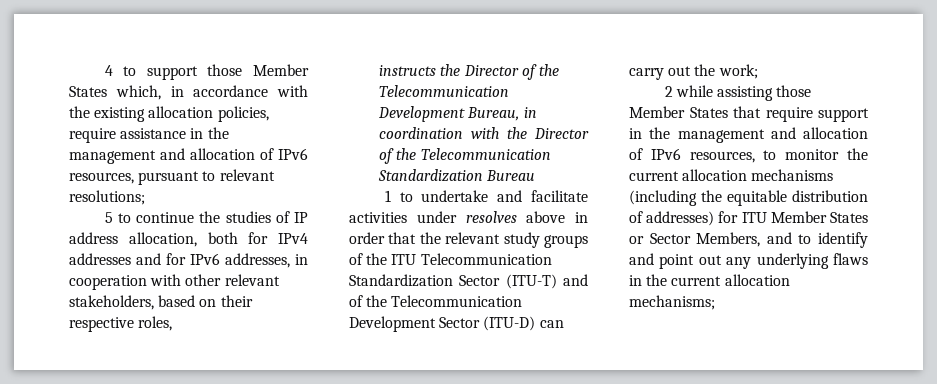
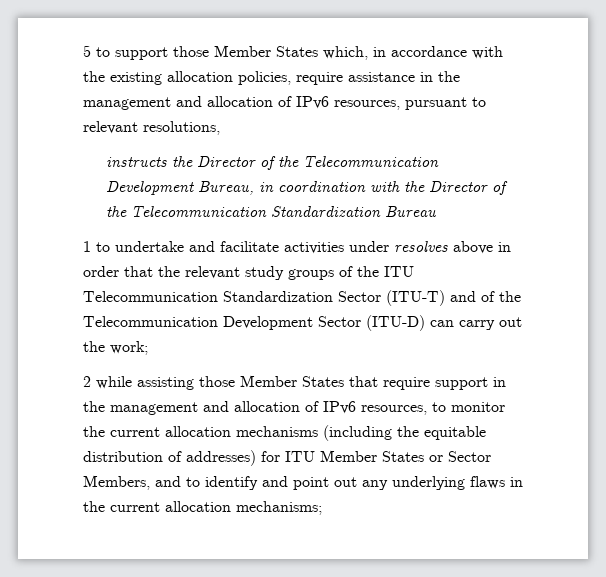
- 4 to support those Member States which, in accordance with the existing allocation policies, require assistance in the management and allocation of IPv6 resources, pursuant to relevant resolutions;
- 5 to continue the studies of IP address allocation, both for IPv4 addresses and for IPv6 addresses, in cooperation with other relevant stakeholders, based on their respective roles,
+ 5 to support those Member States which, in accordance with the existing allocation policies, require assistance in the management and allocation of IPv6 resources, pursuant to relevant resolutions,

